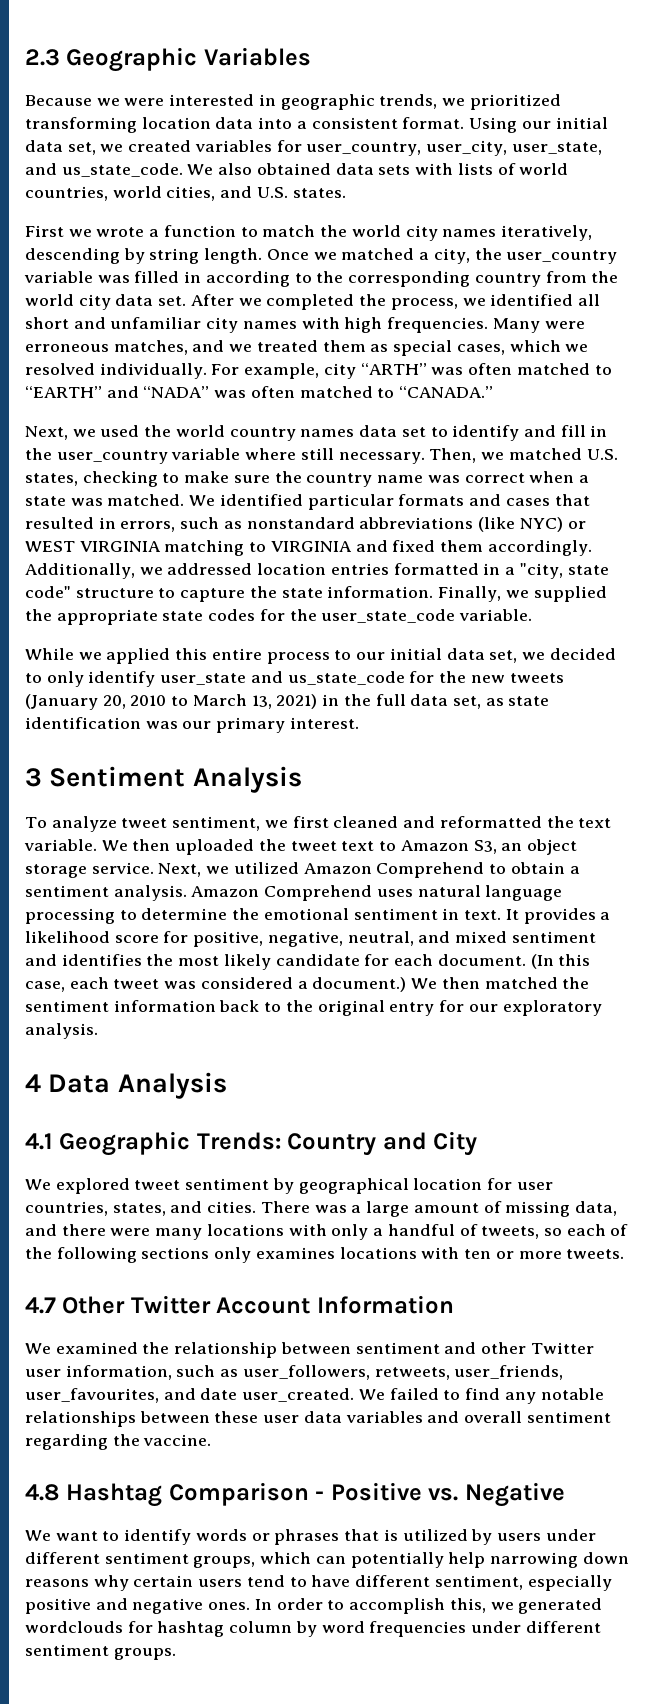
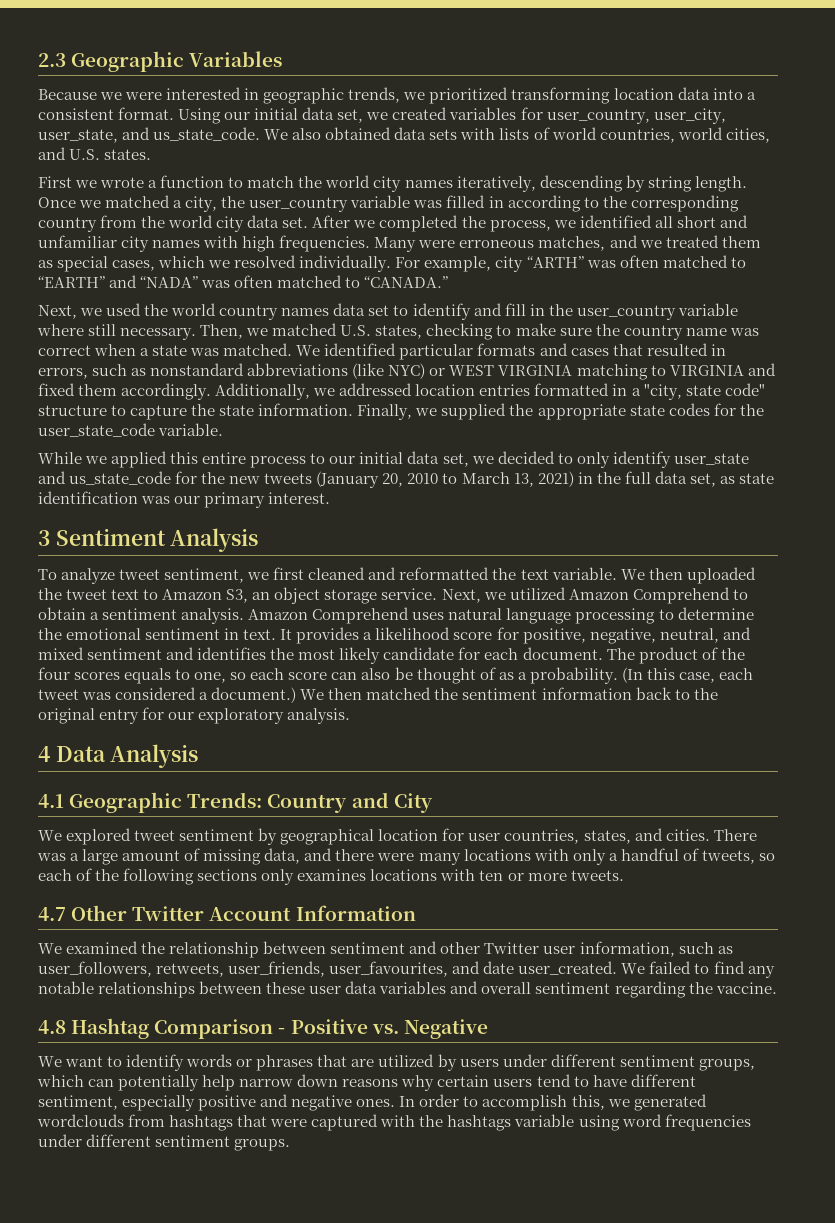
+ The product of the four scores equals to one, so each score can also be thought of as a probability.
- We want to identify words or phrases that is utilized by users under different sentiment groups, which can potentially help narrowing down reasons why certain users tend to have different sentiment, especially positive and negative ones.
+ We want to identify words or phrases that are utilized by users under different sentiment groups, which can potentially help narrow down reasons why certain users tend to have different sentiment, especially positive and negative ones.
- In order to accomplish this, we generated wordclouds for hashtag column by word frequencies under different sentiment groups.
+ In order to accomplish this, we generated wordclouds from hashtags that were captured with the hashtags variable using word frequencies under different sentiment groups.

